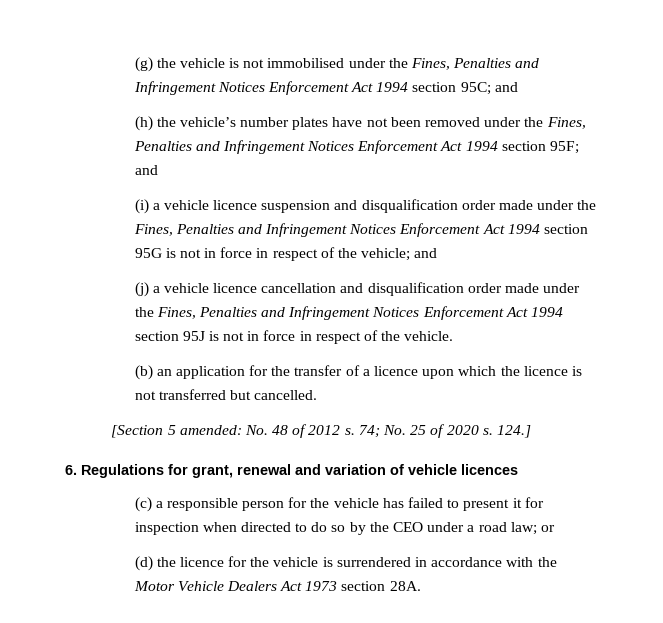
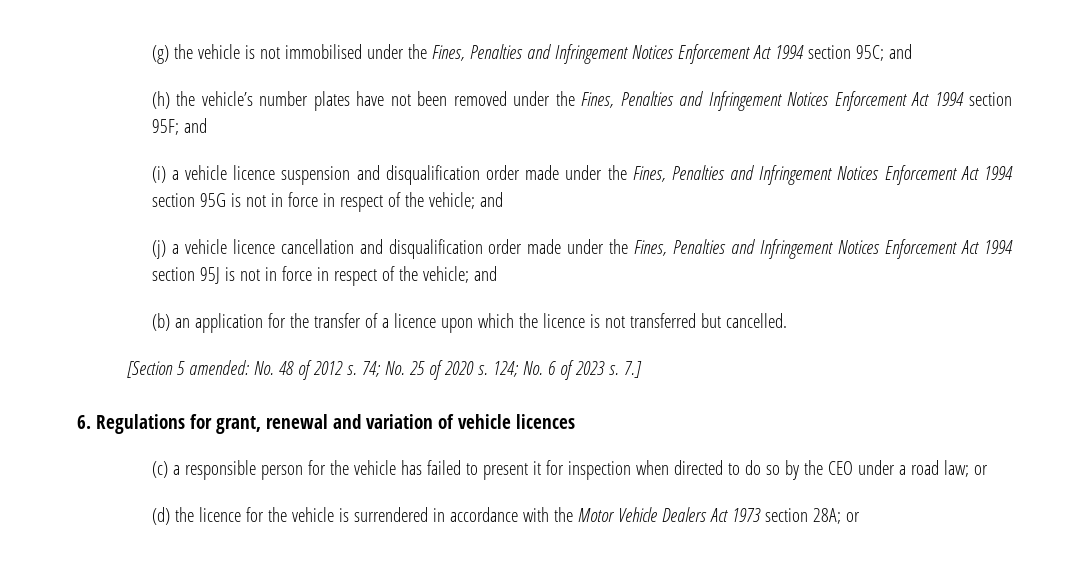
- (j) a vehicle licence cancellation and disqualification order made under the Fines, Penalties and Infringement Notices Enforcement Act 1994 section 95J is not in force in respect of the vehicle.
+ (j) a vehicle licence cancellation and disqualification order made under the Fines, Penalties and Infringement Notices Enforcement Act 1994 section 95J is not in force in respect of the vehicle; and
- 124.]
+ 124; No. 6 of 2023 s. 7.]
- (d) the licence for the vehicle is surrendered in accordance with the Motor Vehicle Dealers Act 1973 section 28A.
+ (d) the licence for the vehicle is surrendered in accordance with the Motor Vehicle Dealers Act 1973 section 28A; or

